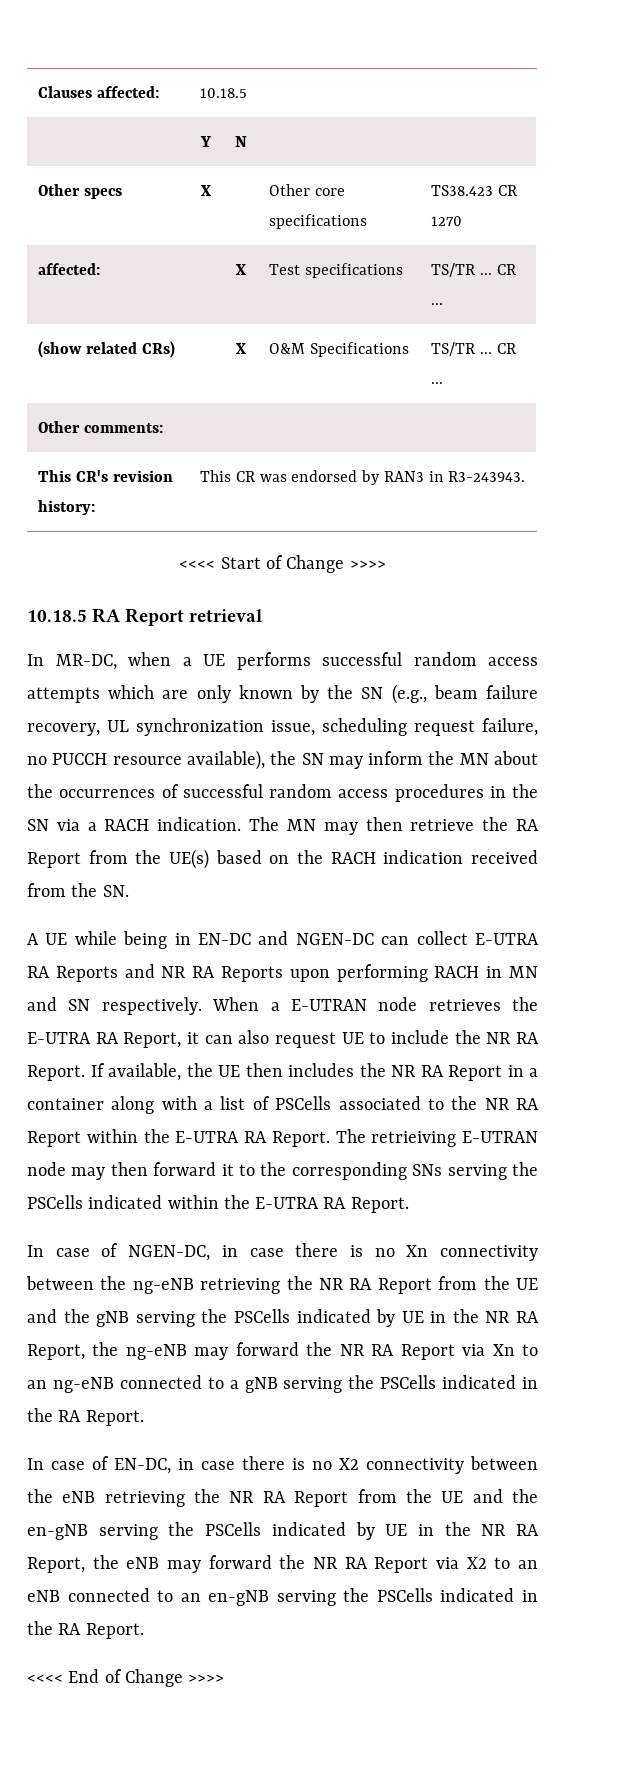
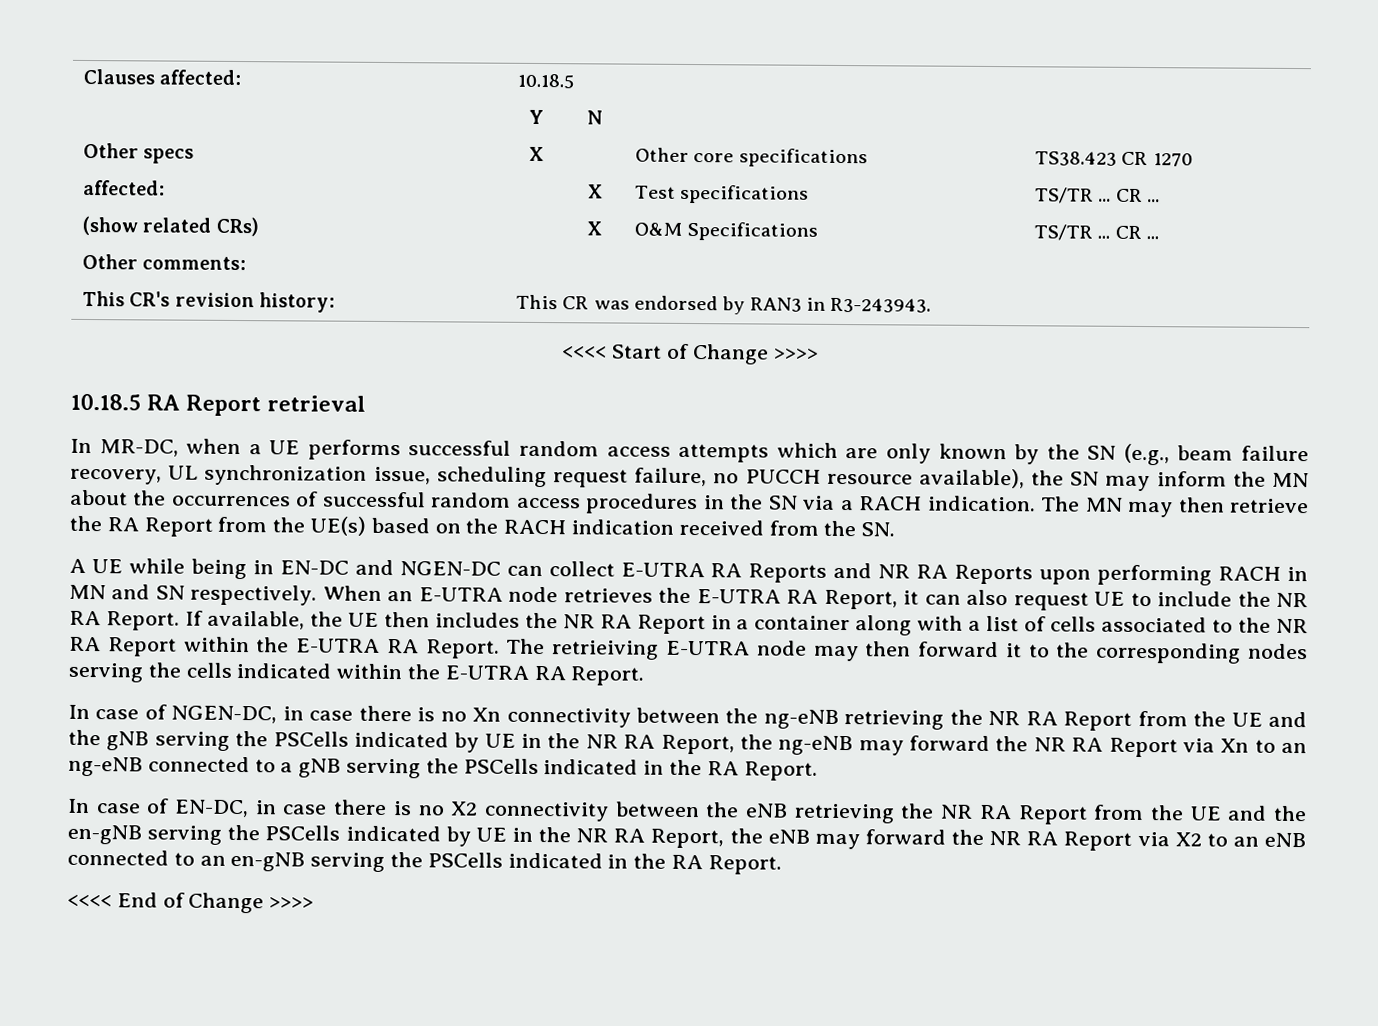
- When a E-UTRAN node retrieves the E-UTRA RA Report, it can also request UE to include the NR RA Report.
+ When an E-UTRA node retrieves the E-UTRA RA Report, it can also request UE to include the NR RA Report.
- If available, the UE then includes the NR RA Report in a container along with a list of PSCells associated to the NR RA Report within the E-UTRA RA Report.
+ If available, the UE then includes the NR RA Report in a container along with a list of cells associated to the NR RA Report within the E-UTRA RA Report.
- The retrieiving E-UTRAN node may then forward it to the corresponding SNs serving the PSCells indicated within the E-UTRA RA Report.
+ The retrieiving E-UTRA node may then forward it to the corresponding nodes serving the cells indicated within the E-UTRA RA Report.

